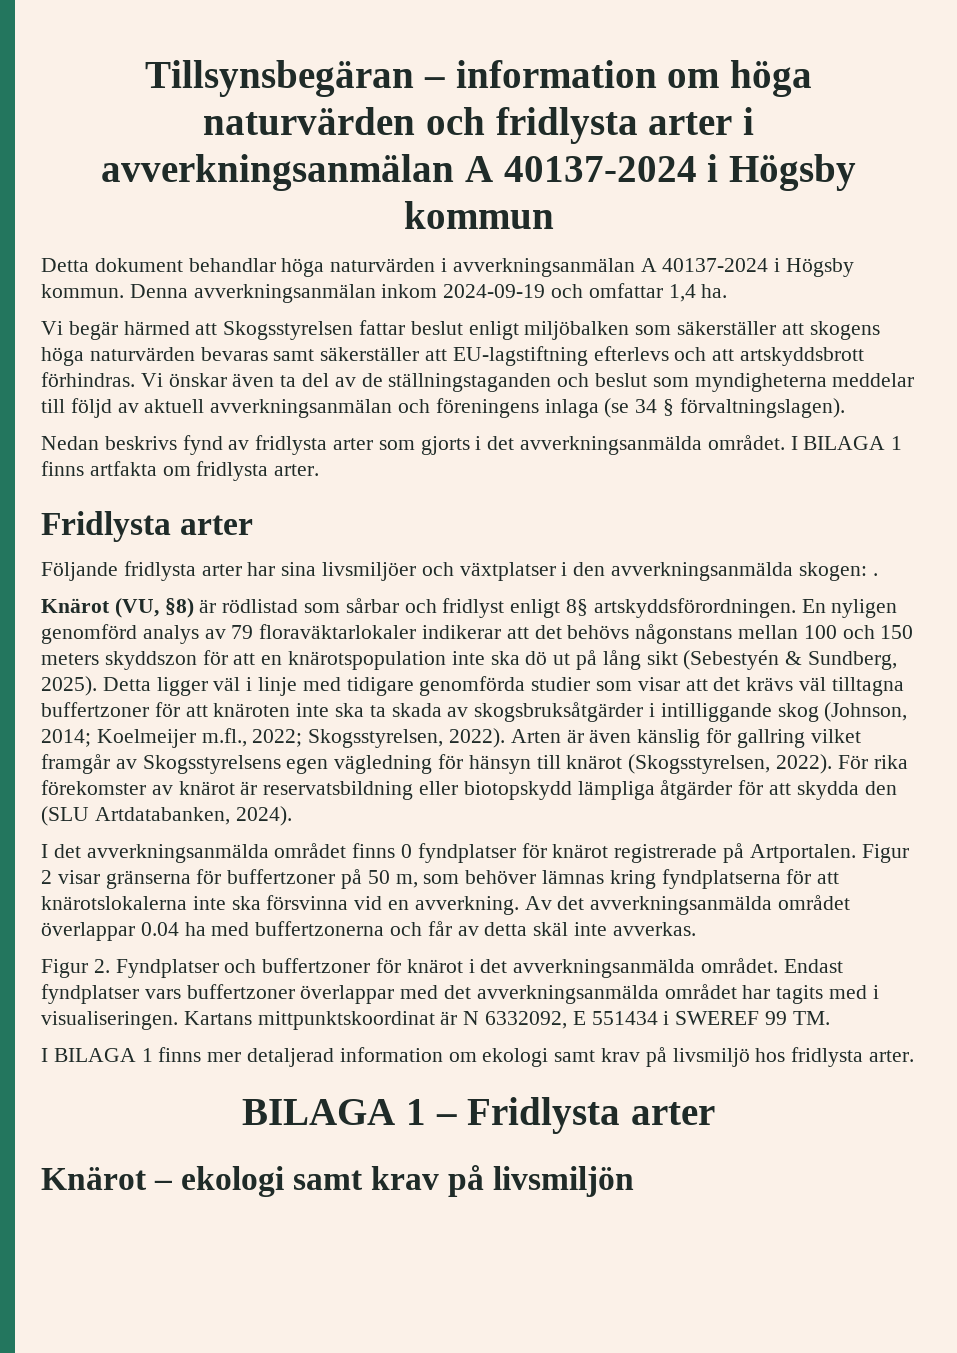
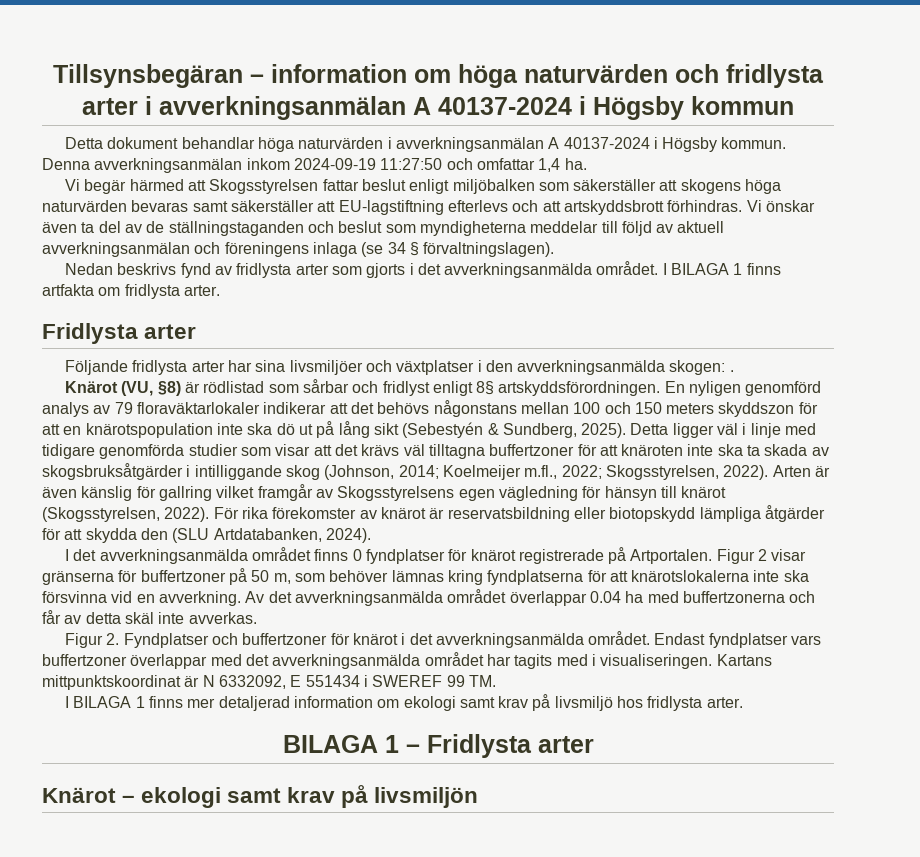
- Denna avverkningsanmälan inkom 2024-09-19 och omfattar 1,4 ha.
+ Denna avverkningsanmälan inkom 2024-09-19 11:27:50 och omfattar 1,4 ha.

